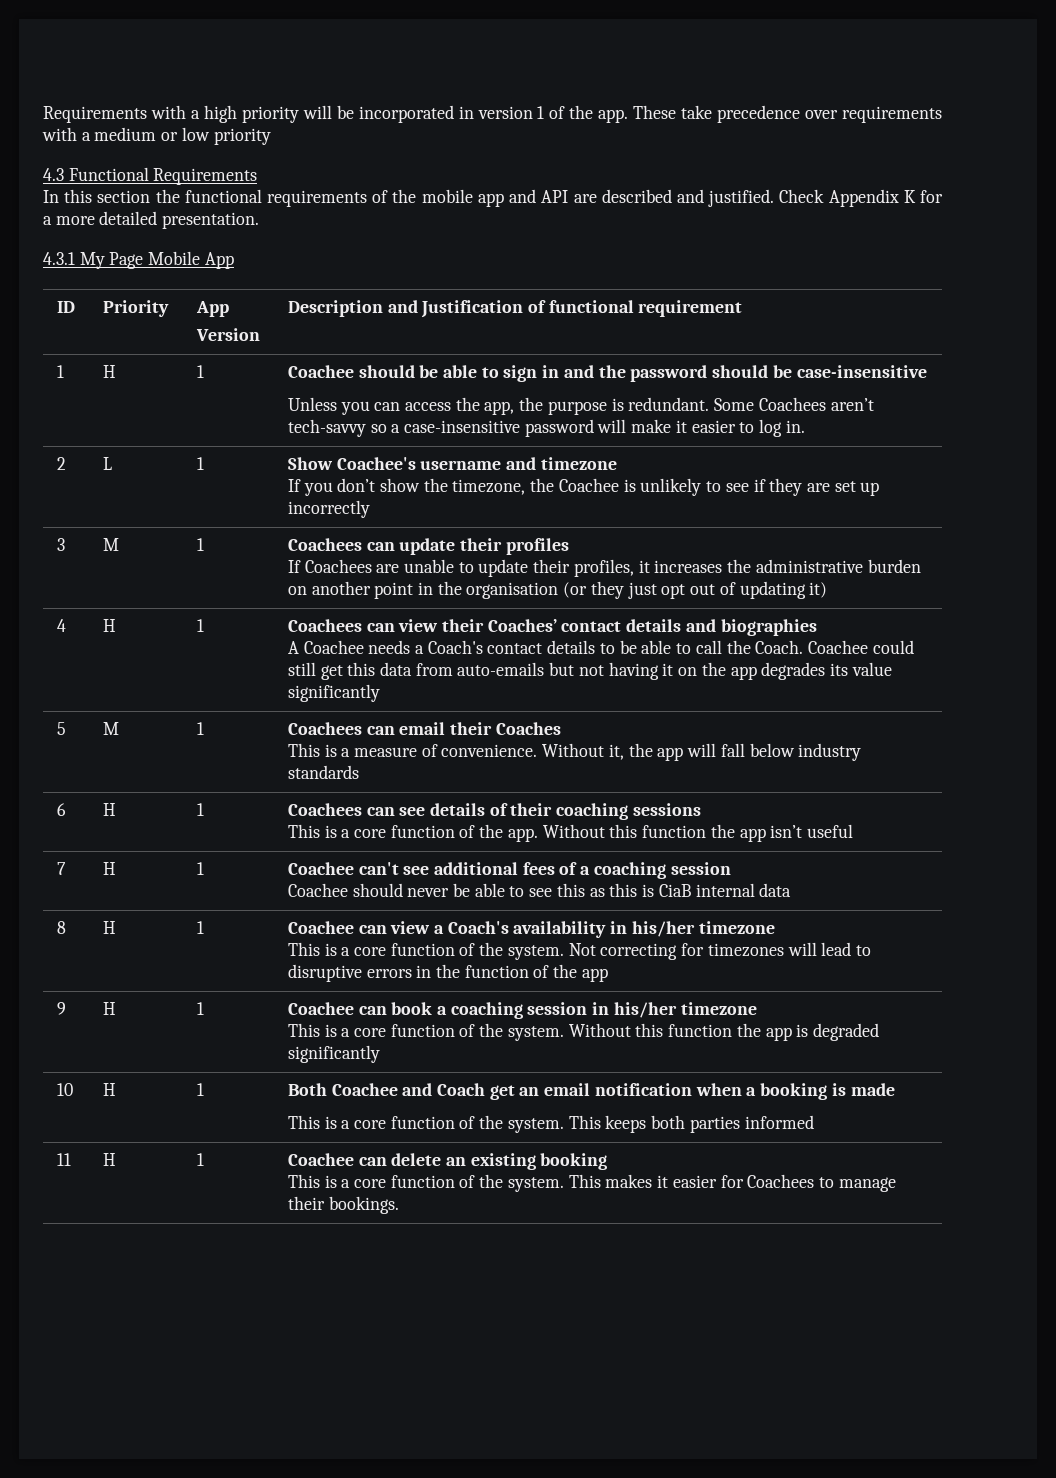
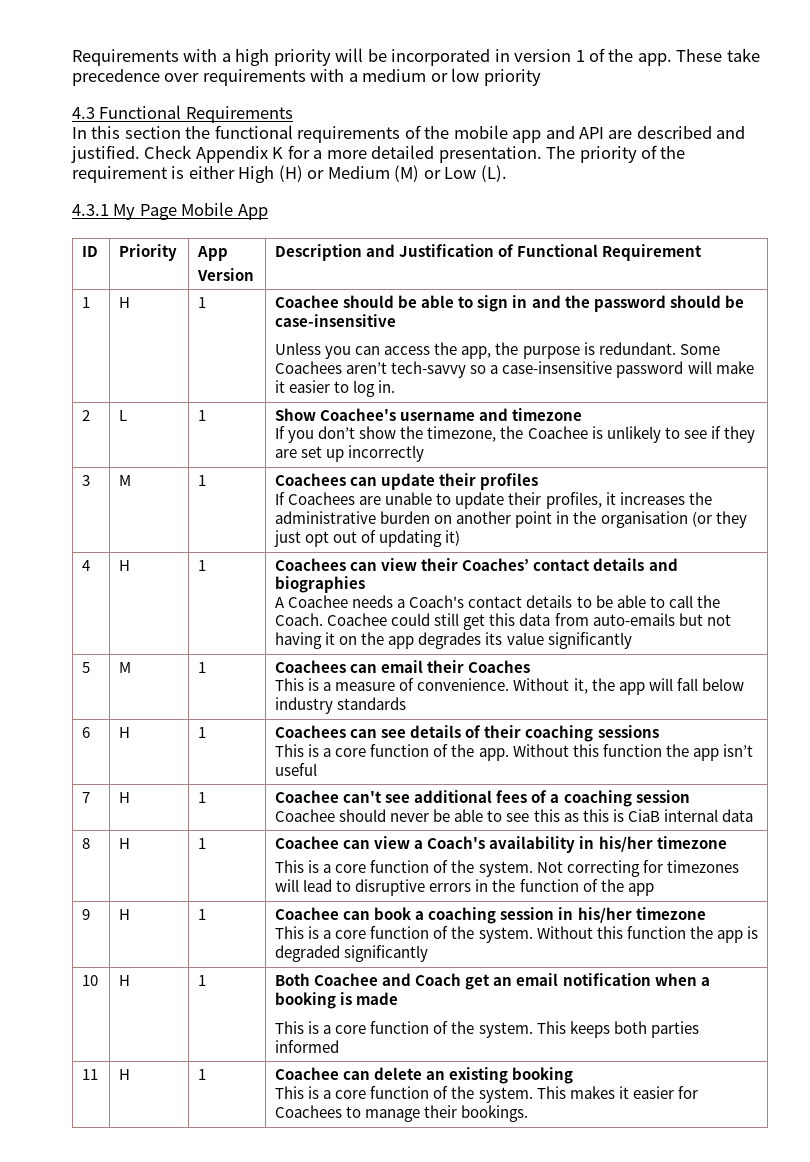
+ The priority of the requirement is either High (H) or Medium (M) or Low (L).
  ID | Priority | App
- Version | Description and Justification of functional requirement
+ Version | Description and Justification of Functional Requirement

